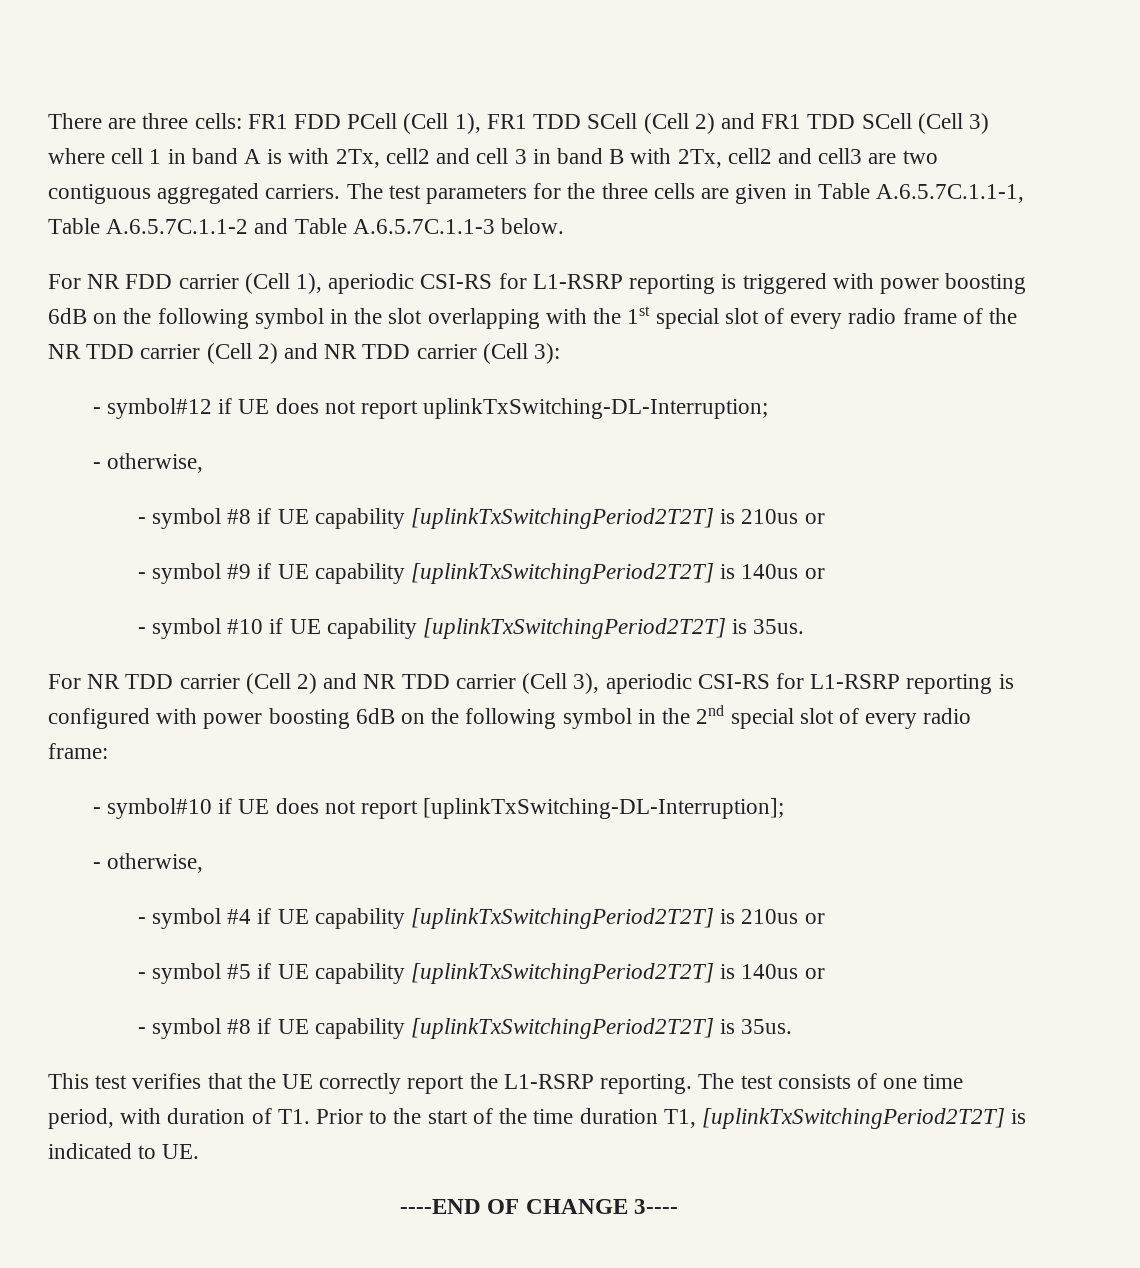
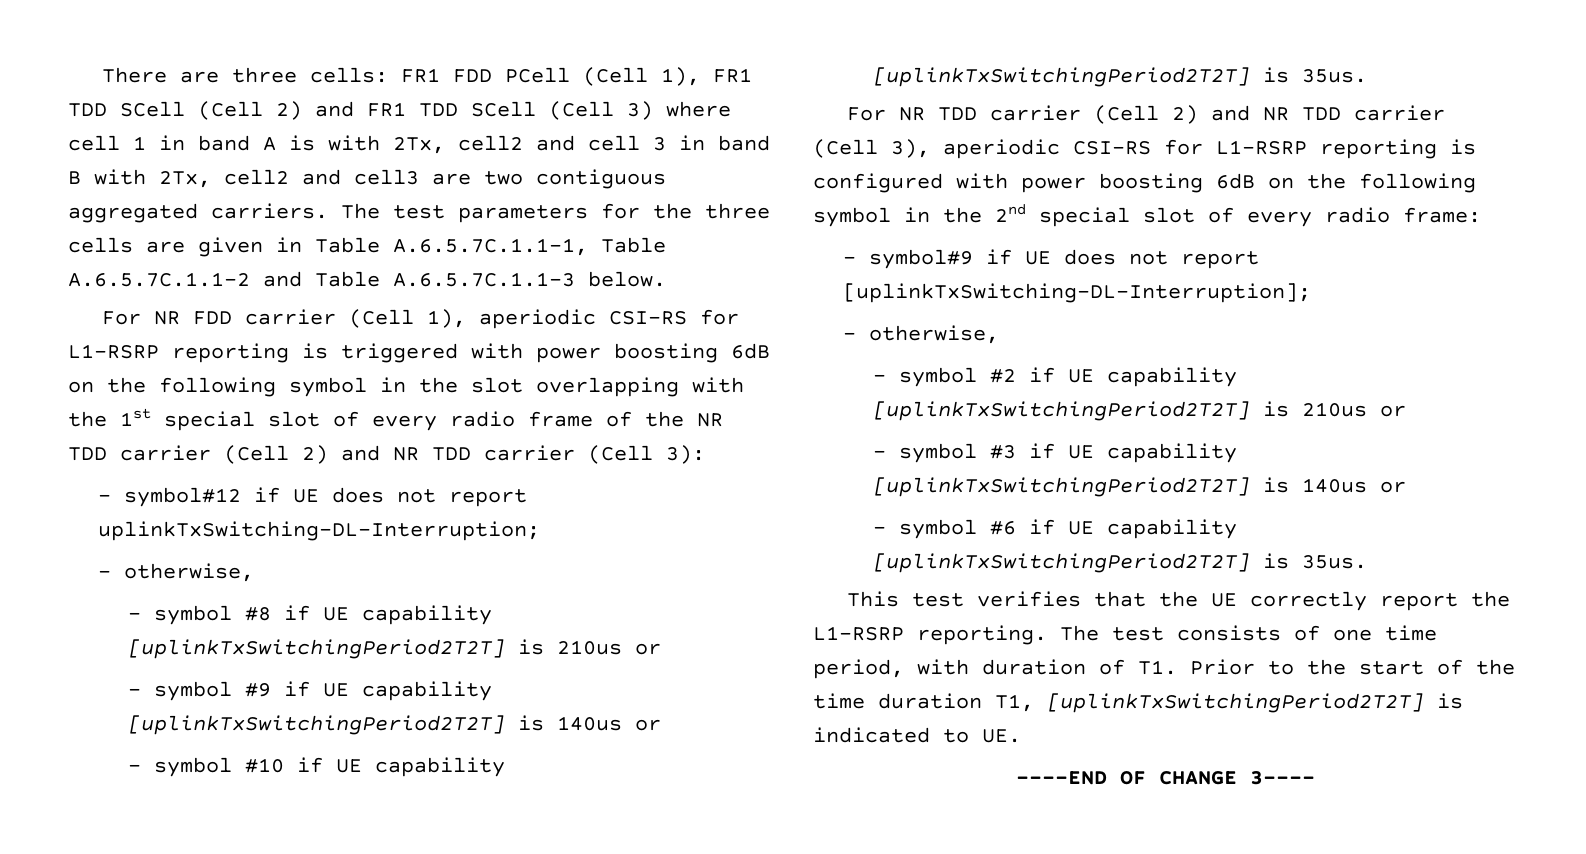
- - symbol#10 if UE does not report [uplinkTxSwitching-DL-Interruption];
+ - symbol#9 if UE does not report [uplinkTxSwitching-DL-Interruption];
- - symbol #4 if UE capability [uplinkTxSwitchingPeriod2T2T] is 210us or
- - symbol #5 if UE capability [uplinkTxSwitchingPeriod2T2T] is 140us or
- - symbol #8 if UE capability [uplinkTxSwitchingPeriod2T2T] is 35us.
+ - symbol #2 if UE capability [uplinkTxSwitchingPeriod2T2T] is 210us or
+ - symbol #3 if UE capability [uplinkTxSwitchingPeriod2T2T] is 140us or
+ - symbol #6 if UE capability [uplinkTxSwitchingPeriod2T2T] is 35us.

